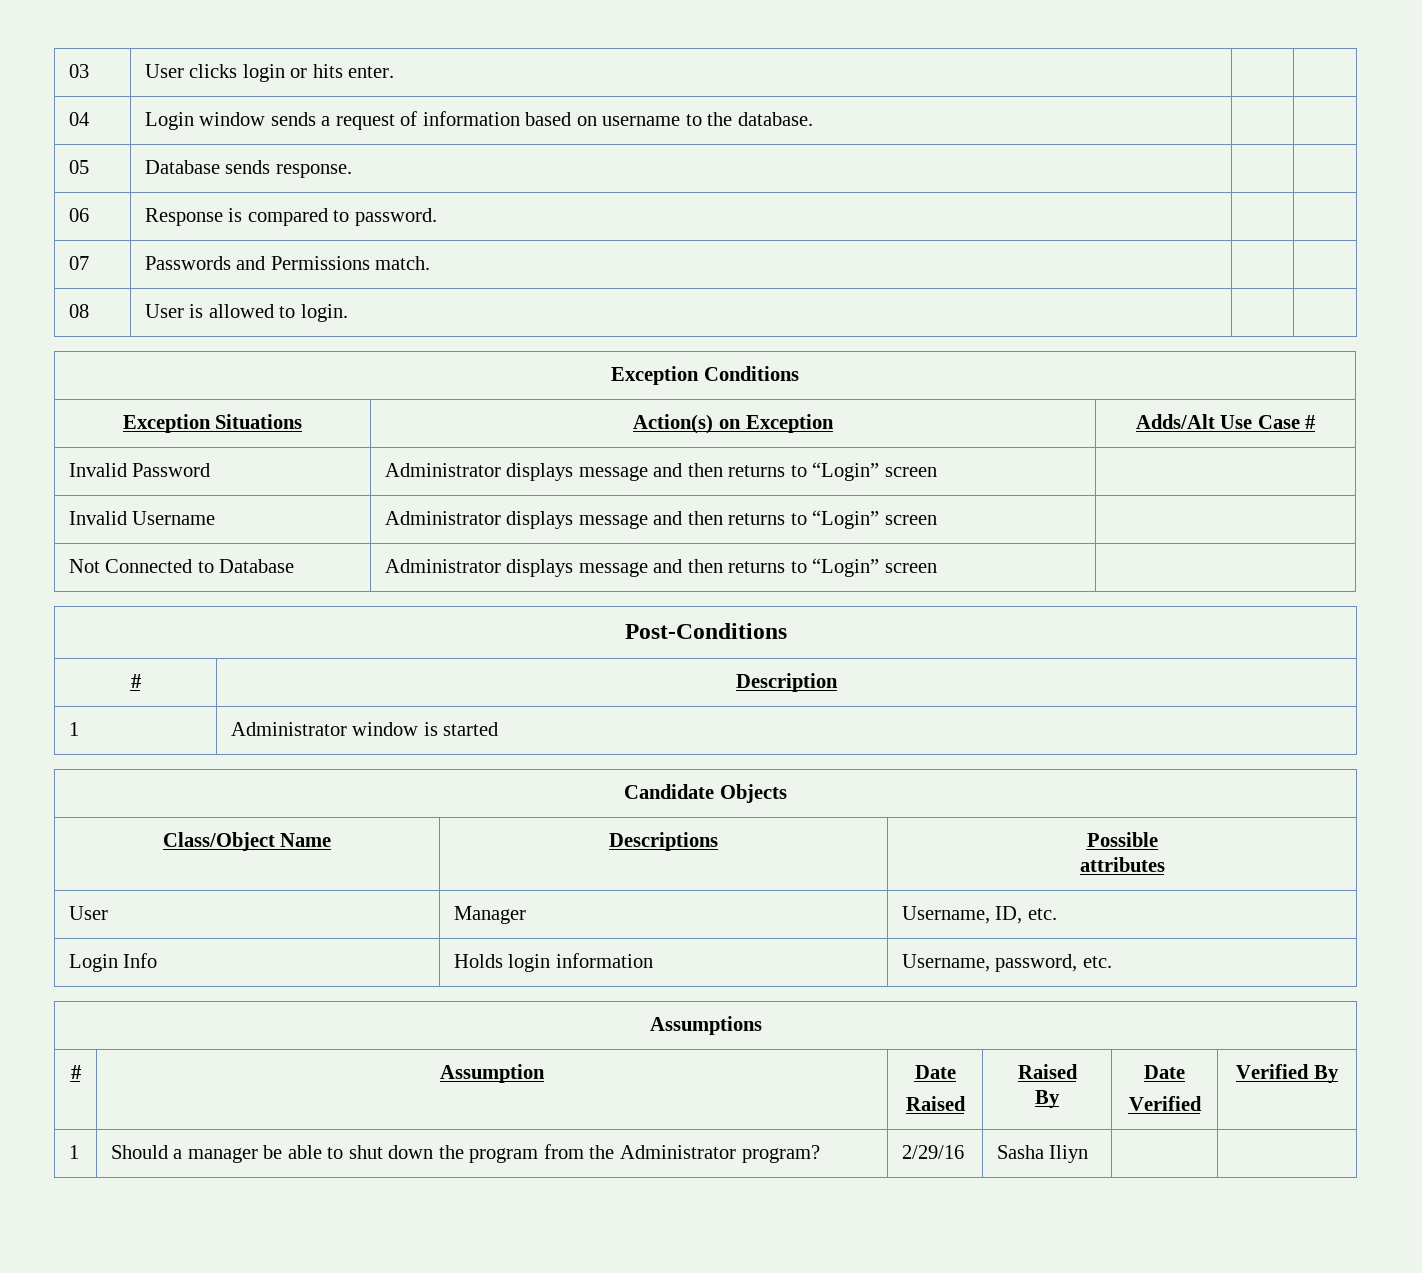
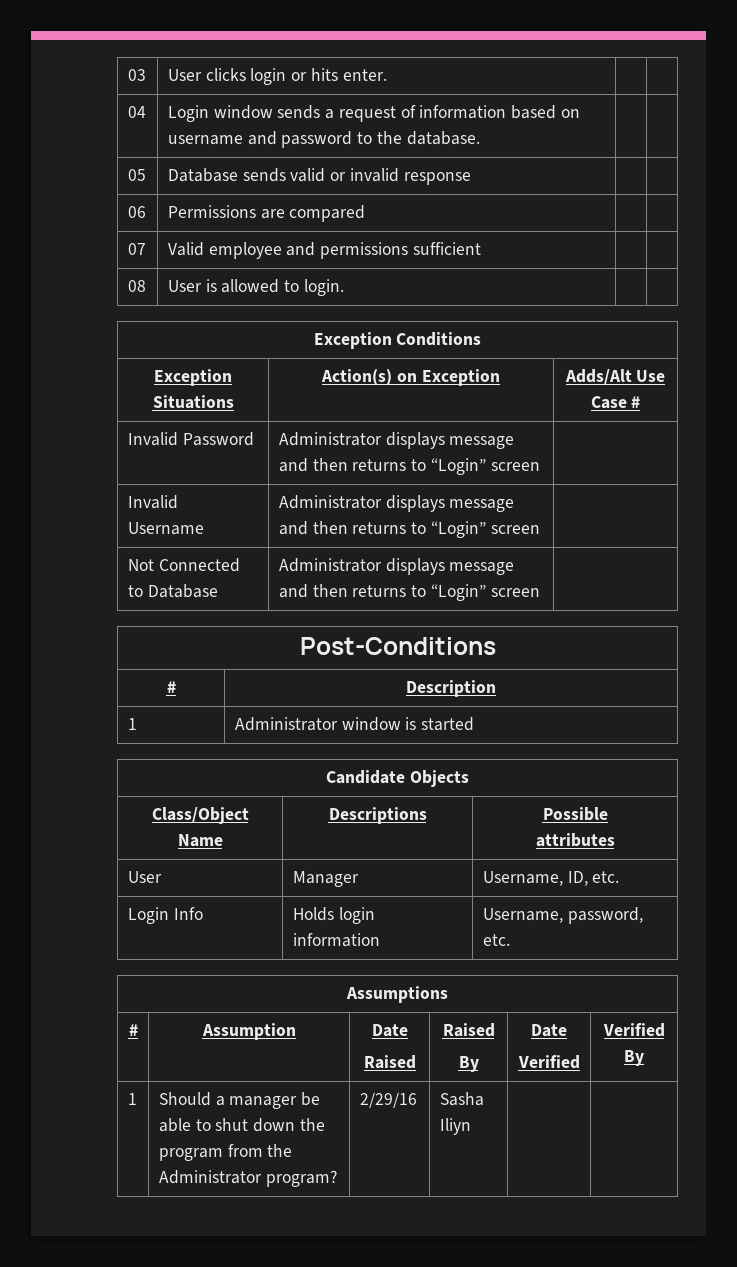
- 04 | Login window sends a request of information based on username to the database. | |
+ 04 | Login window sends a request of information based on username and password to the database. | |
- 05 | Database sends response. | |
+ 05 | Database sends valid or invalid response | |
- 06 | Response is compared to password. | |
+ 06 | Permissions are compared | |
- 07 | Passwords and Permissions match. | |
+ 07 | Valid employee and permissions sufficient | |

